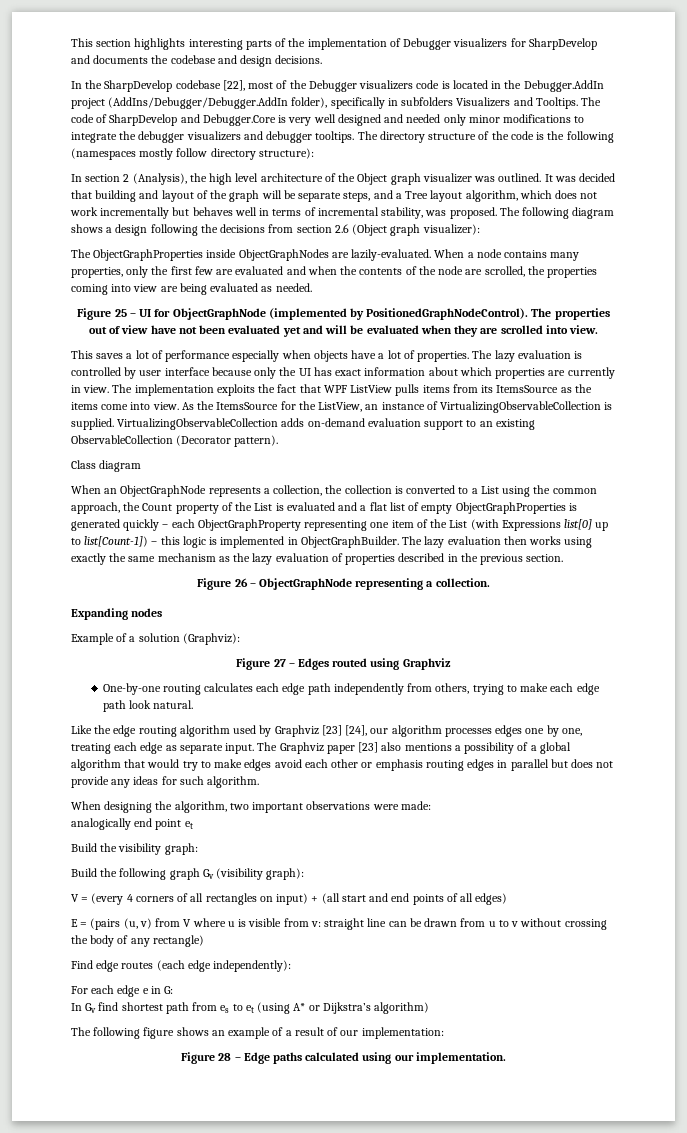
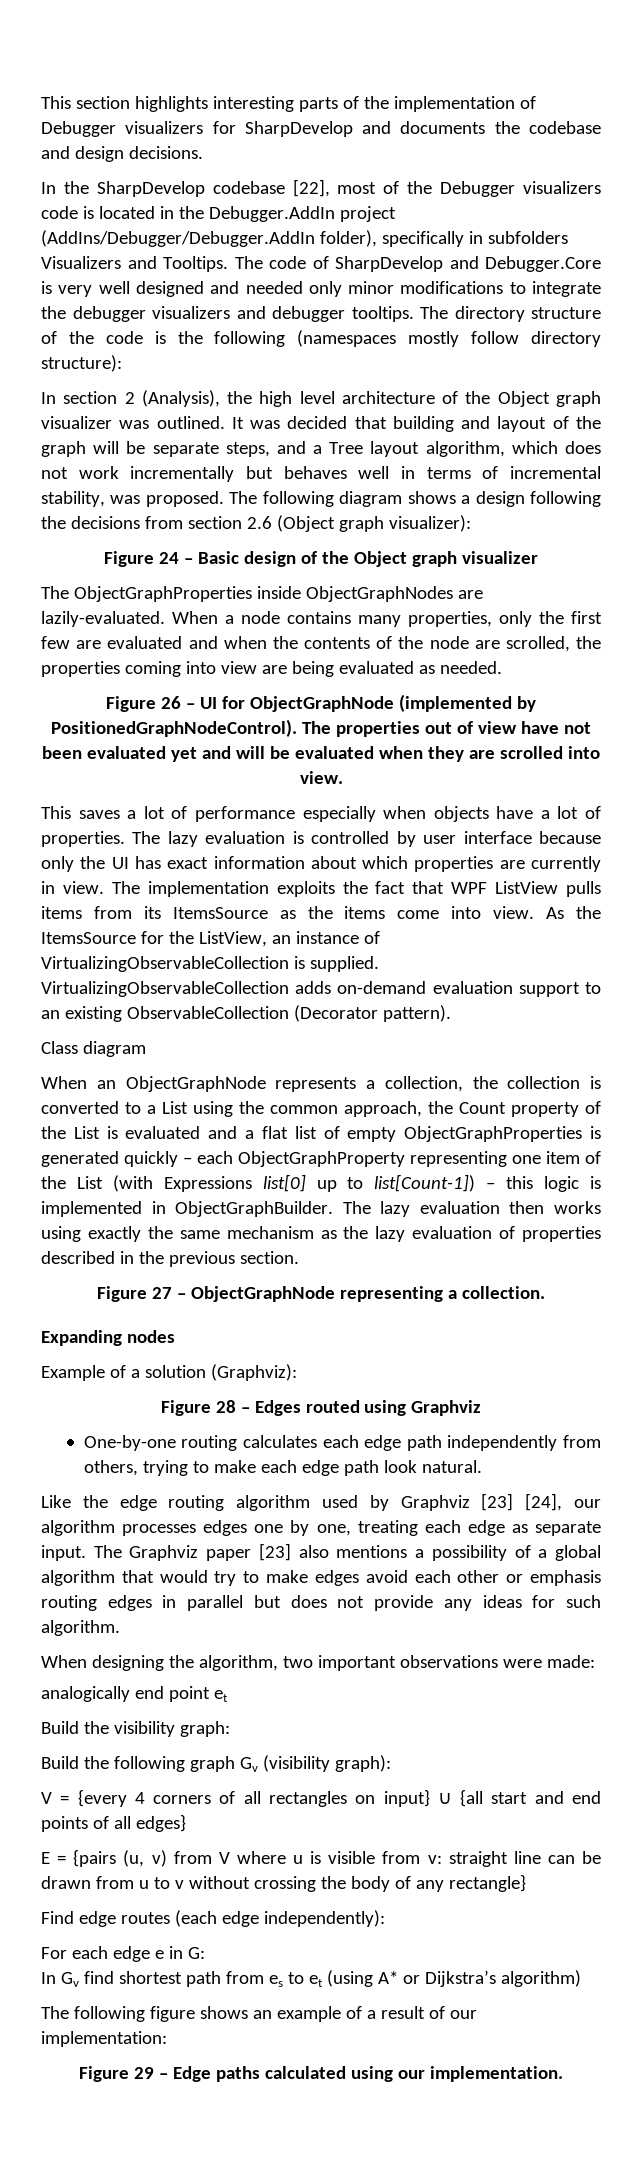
+ Figure 24 – Basic design of the Object graph visualizer
- Figure 25 – UI for ObjectGraphNode (implemented by PositionedGraphNodeControl).
+ Figure 26 – UI for ObjectGraphNode (implemented by PositionedGraphNodeControl).
- Figure 26 – ObjectGraphNode representing a collection.
+ Figure 27 – ObjectGraphNode representing a collection.
- Figure 27 – Edges routed using Graphviz
+ Figure 28 – Edges routed using Graphviz
- V = (every 4 corners of all rectangles on input) + (all start and end points of all edges)
+ V = {every 4 corners of all rectangles on input} ∪ {all start and end points of all edges}
- E = (pairs (u, v) from V where u is visible from v: straight line can be drawn from u to v without crossing the body of any rectangle)
+ E = {pairs (u, v) from V where u is visible from v: straight line can be drawn from u to v without crossing the body of any rectangle}
- Figure 28 – Edge paths calculated using our implementation.
+ Figure 29 – Edge paths calculated using our implementation.

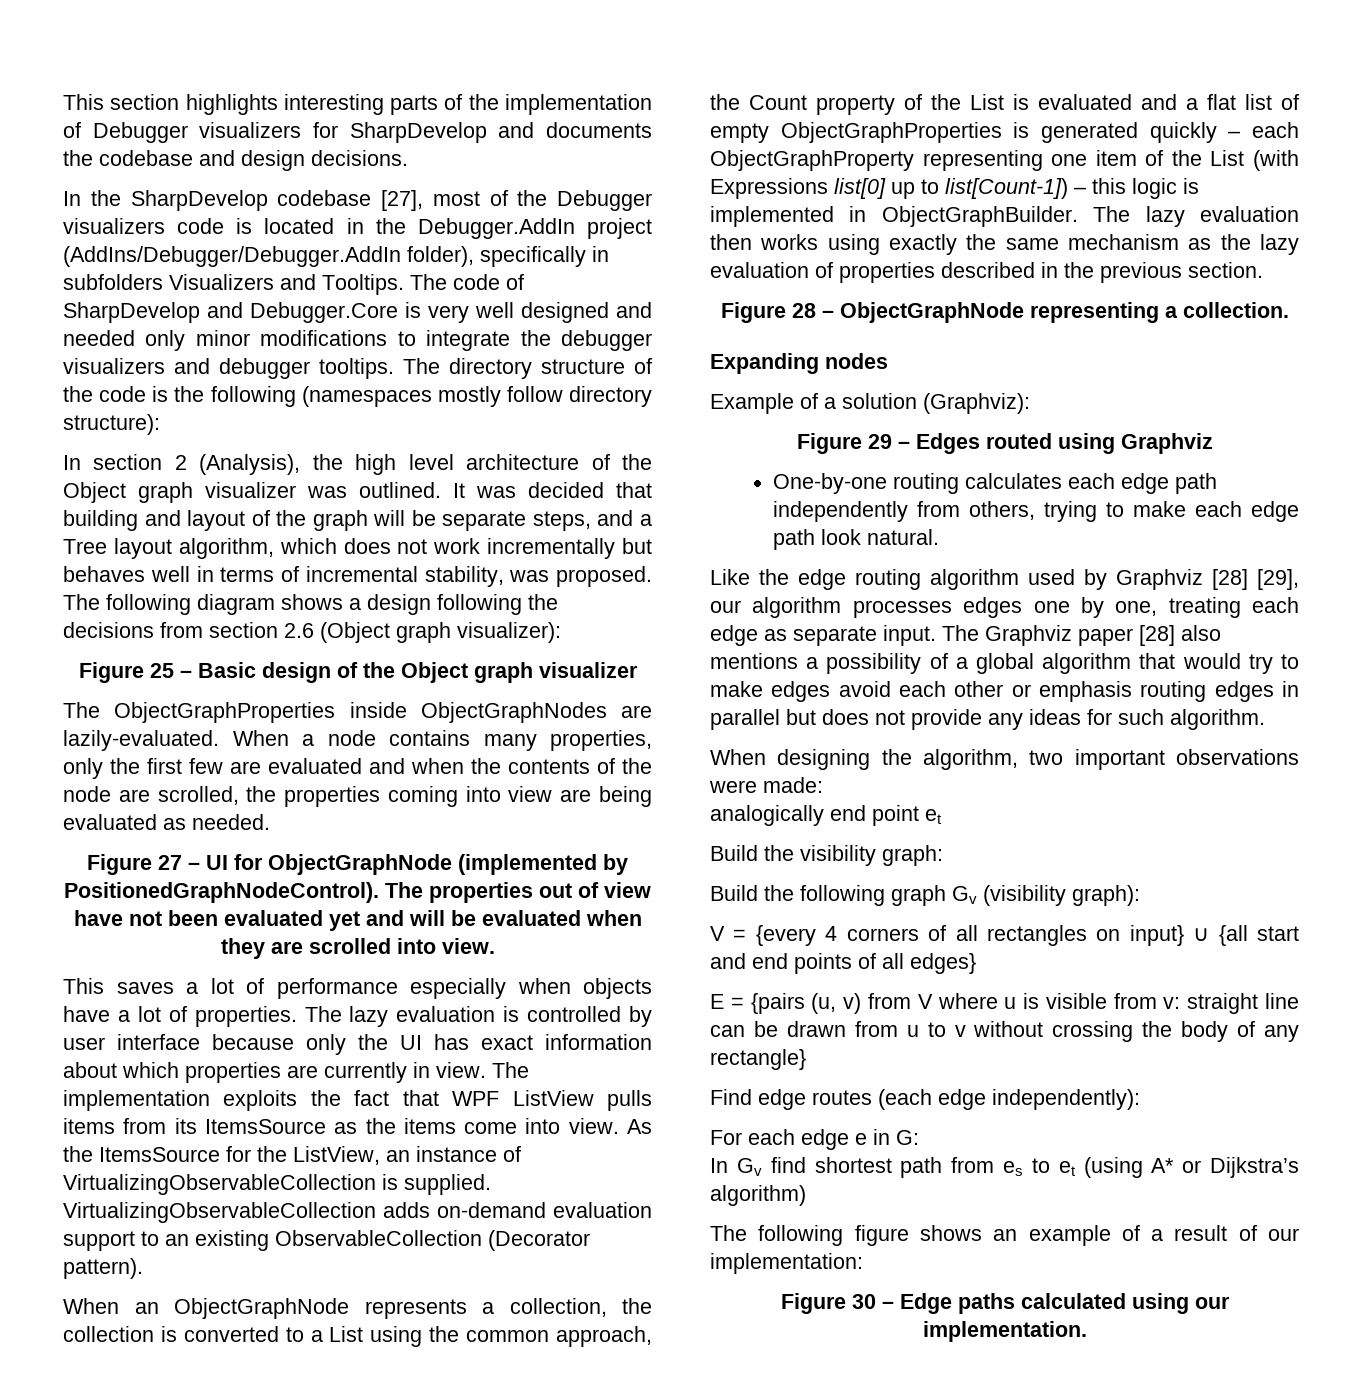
- In the SharpDevelop codebase [22], most of the Debugger visualizers code is located in the Debugger.AddIn project (AddIns/Debugger/Debugger.AddIn folder), specifically in subfolders Visualizers and Tooltips.
+ In the SharpDevelop codebase [27], most of the Debugger visualizers code is located in the Debugger.AddIn project (AddIns/Debugger/Debugger.AddIn folder), specifically in subfolders Visualizers and Tooltips.
- Figure 24 – Basic design of the Object graph visualizer
+ Figure 25 – Basic design of the Object graph visualizer
- Figure 26 – UI for ObjectGraphNode (implemented by PositionedGraphNodeControl).
+ Figure 27 – UI for ObjectGraphNode (implemented by PositionedGraphNodeControl).
- Class diagram
- Figure 27 – ObjectGraphNode representing a collection.
+ Figure 28 – ObjectGraphNode representing a collection.
- Figure 28 – Edges routed using Graphviz
+ Figure 29 – Edges routed using Graphviz
- Like the edge routing algorithm used by Graphviz [23] [24], our algorithm processes edges one by one, treating each edge as separate input.
+ Like the edge routing algorithm used by Graphviz [28] [29], our algorithm processes edges one by one, treating each edge as separate input.
- The Graphviz paper [23] also mentions a possibility of a global algorithm that would try to make edges avoid each other or emphasis routing edges in parallel but does not provide any ideas for such algorithm.
+ The Graphviz paper [28] also mentions a possibility of a global algorithm that would try to make edges avoid each other or emphasis routing edges in parallel but does not provide any ideas for such algorithm.
- Figure 29 – Edge paths calculated using our implementation.
+ Figure 30 – Edge paths calculated using our implementation.

